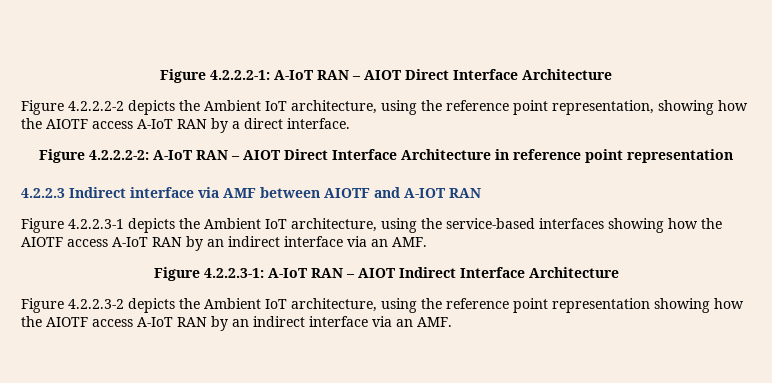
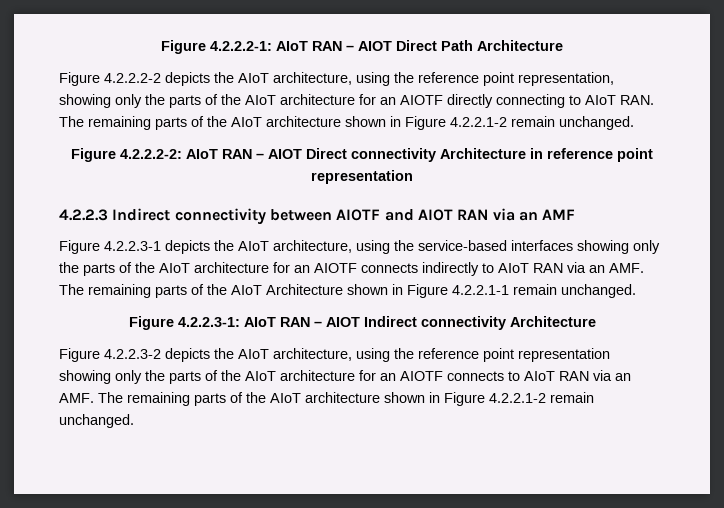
- Figure 4.2.2.2-1: A-IoT RAN – AIOT Direct Interface Architecture
+ Figure 4.2.2.2-1: AIoT RAN – AIOT Direct Path Architecture
- Figure 4.2.2.2-2 depicts the Ambient IoT architecture, using the reference point representation, showing how the AIOTF access A-IoT RAN by a direct interface.
+ Figure 4.2.2.2-2 depicts the AIoT architecture, using the reference point representation, showing only the parts of the AIoT architecture for an AIOTF directly connecting to AIoT RAN. The remaining parts of the AIoT architecture shown in Figure 4.2.2.1-2 remain unchanged.
- Figure 4.2.2.2-2: A-IoT RAN – AIOT Direct Interface Architecture in reference point representation
+ Figure 4.2.2.2-2: AIoT RAN – AIOT Direct connectivity Architecture in reference point representation
- 4.2.2.3 Indirect interface via AMF between AIOTF and A-IOT RAN
+ 4.2.2.3 Indirect connectivity between AIOTF and AIOT RAN via an AMF
- Figure 4.2.2.3-1 depicts the Ambient IoT architecture, using the service-based interfaces showing how the AIOTF access A-IoT RAN by an indirect interface via an AMF.
+ Figure 4.2.2.3-1 depicts the AIoT architecture, using the service-based interfaces showing only the parts of the AIoT architecture for an AIOTF connects indirectly to AIoT RAN via an AMF. The remaining parts of the AIoT Architecture shown in Figure 4.2.2.1-1 remain unchanged.
- Figure 4.2.2.3-1: A-IoT RAN – AIOT Indirect Interface Architecture
+ Figure 4.2.2.3-1: AIoT RAN – AIOT Indirect connectivity Architecture
- Figure 4.2.2.3-2 depicts the Ambient IoT architecture, using the reference point representation showing how the AIOTF access A-IoT RAN by an indirect interface via an AMF.
+ Figure 4.2.2.3-2 depicts the AIoT architecture, using the reference point representation showing only the parts of the AIoT architecture for an AIOTF connects to AIoT RAN via an AMF. The remaining parts of the AIoT architecture shown in Figure 4.2.2.1-2 remain unchanged.

